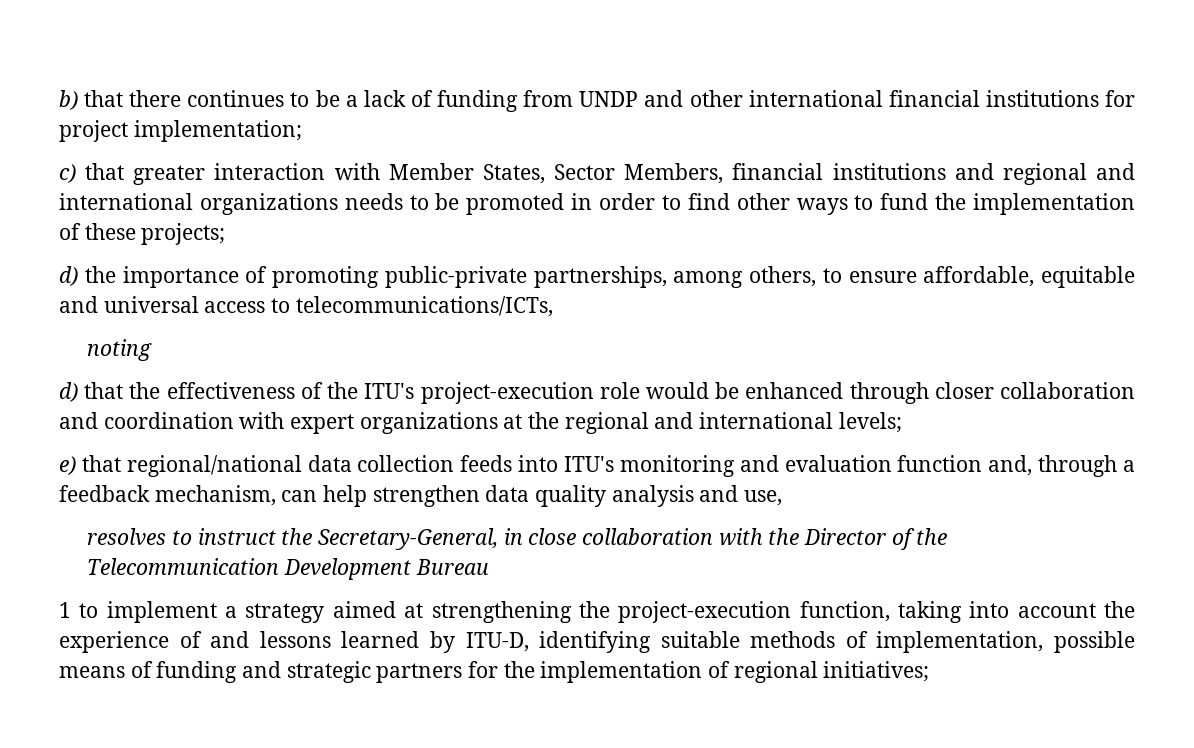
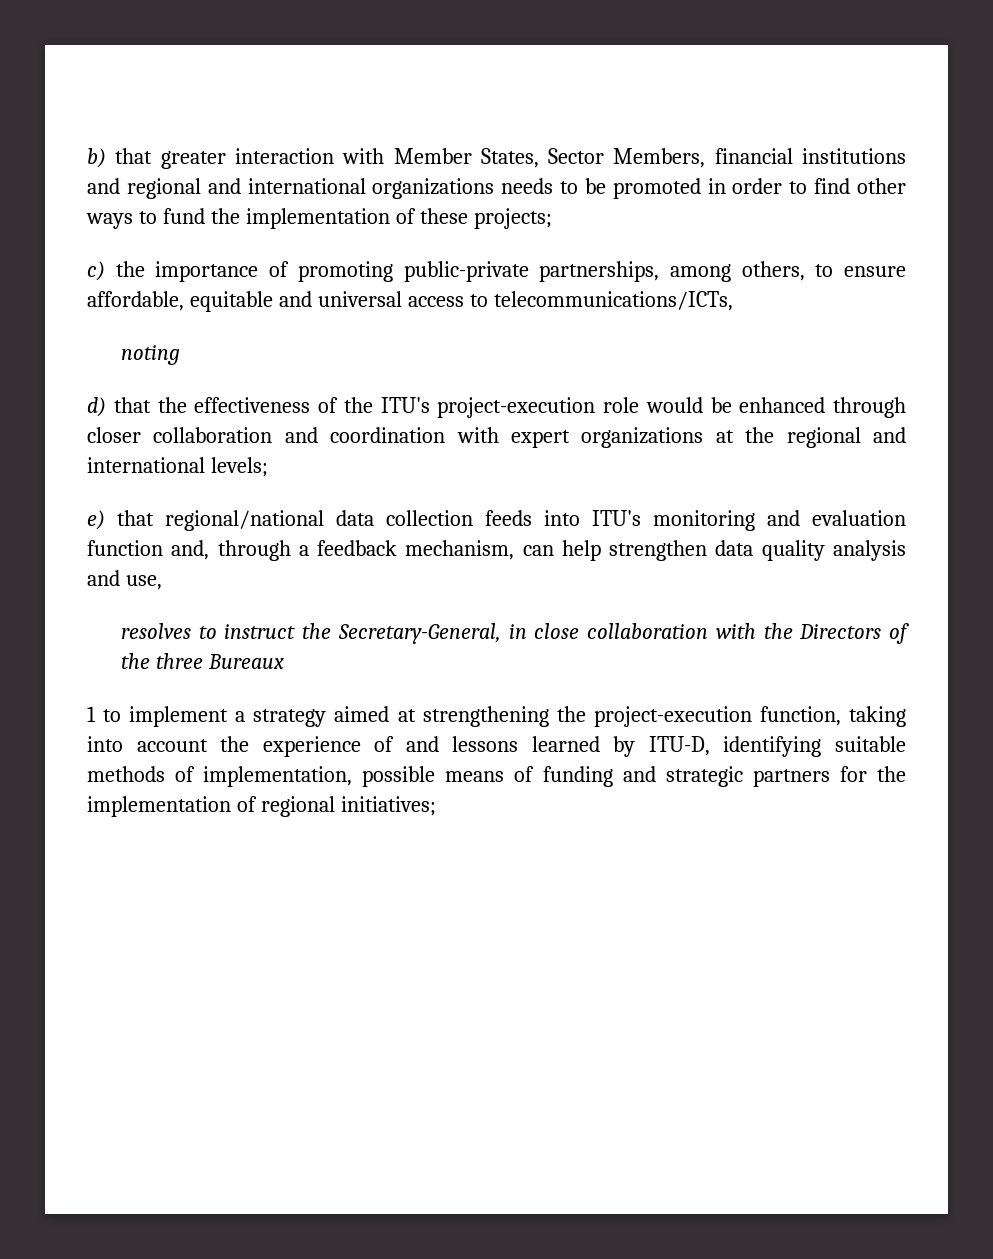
- b) that there continues to be a lack of funding from UNDP and other international financial institutions for project implementation;
- c) that greater interaction with Member States, Sector Members, financial institutions and regional and international organizations needs to be promoted in order to find other ways to fund the implementation of these projects;
+ b) that greater interaction with Member States, Sector Members, financial institutions and regional and international organizations needs to be promoted in order to find other ways to fund the implementation of these projects;
- d) the importance of promoting public-private partnerships, among others, to ensure affordable, equitable and universal access to telecommunications/ICTs,
+ c) the importance of promoting public-private partnerships, among others, to ensure affordable, equitable and universal access to telecommunications/ICTs,
- resolves to instruct the Secretary-General, in close collaboration with the Director of the Telecommunication Development Bureau
+ resolves to instruct the Secretary-General, in close collaboration with the Directors of the three Bureaux

